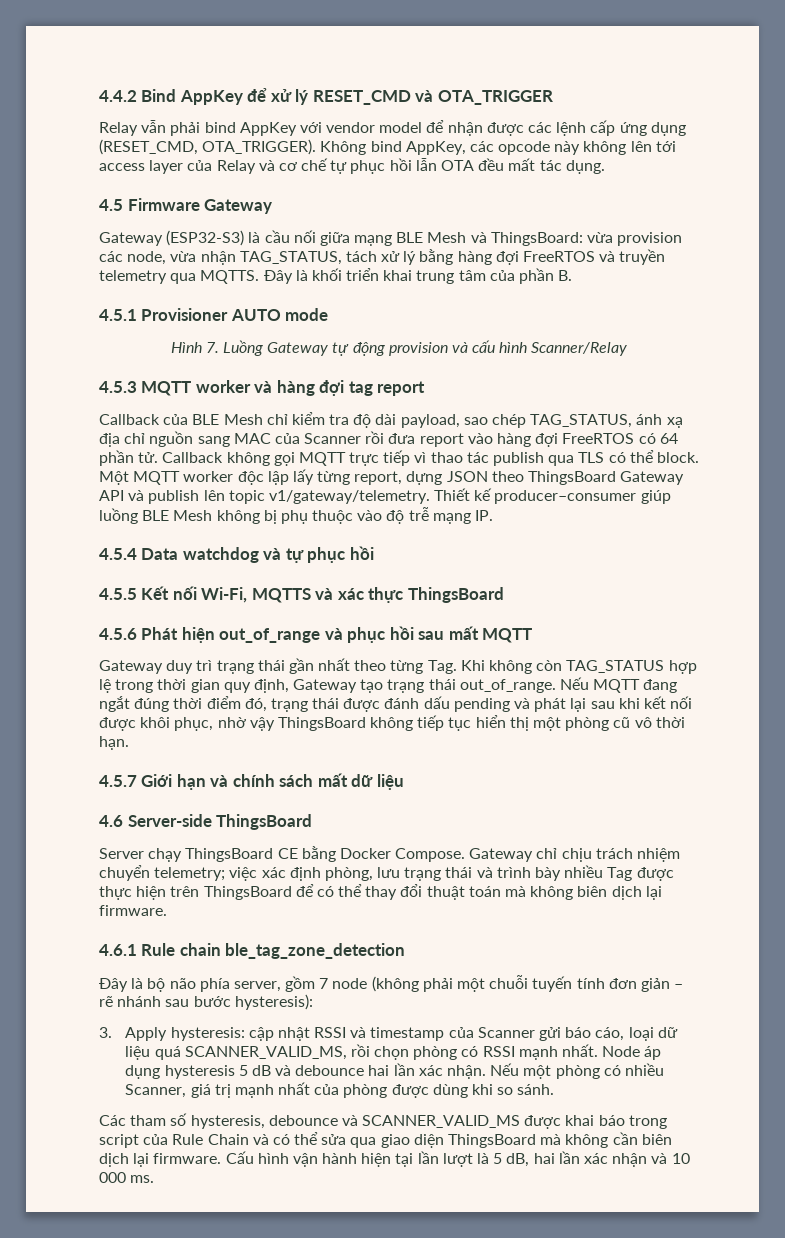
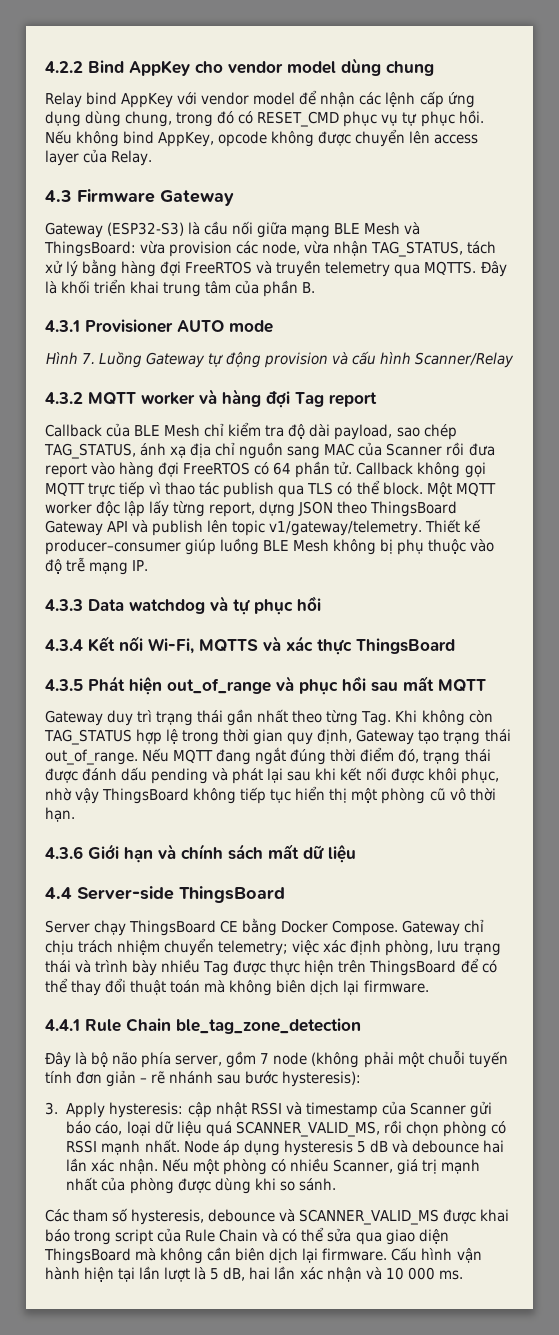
- 4.4.2 Bind AppKey để xử lý RESET_CMD và OTA_TRIGGER
- Relay vẫn phải bind AppKey với vendor model để nhận được các lệnh cấp ứng dụng (RESET_CMD, OTA_TRIGGER). Không bind AppKey, các opcode này không lên tới access layer của Relay và cơ chế tự phục hồi lẫn OTA đều mất tác dụng.
- 4.5 Firmware Gateway
+ 4.2.2 Bind AppKey cho vendor model dùng chung
+ Relay bind AppKey với vendor model để nhận các lệnh cấp ứng dụng dùng chung, trong đó có RESET_CMD phục vụ tự phục hồi. Nếu không bind AppKey, opcode không được chuyển lên access layer của Relay.
+ 4.3 Firmware Gateway
- 4.5.1 Provisioner AUTO mode
+ 4.3.1 Provisioner AUTO mode
- 4.5.3 MQTT worker và hàng đợi tag report
+ 4.3.2 MQTT worker và hàng đợi Tag report
- 4.5.4 Data watchdog và tự phục hồi
+ 4.3.3 Data watchdog và tự phục hồi
- 4.5.5 Kết nối Wi-Fi, MQTTS và xác thực ThingsBoard
+ 4.3.4 Kết nối Wi-Fi, MQTTS và xác thực ThingsBoard
- 4.5.6 Phát hiện out_of_range và phục hồi sau mất MQTT
+ 4.3.5 Phát hiện out_of_range và phục hồi sau mất MQTT
- 4.5.7 Giới hạn và chính sách mất dữ liệu
+ 4.3.6 Giới hạn và chính sách mất dữ liệu
- 4.6 Server-side ThingsBoard
+ 4.4 Server-side ThingsBoard
- 4.6.1 Rule chain ble_tag_zone_detection
+ 4.4.1 Rule Chain ble_tag_zone_detection

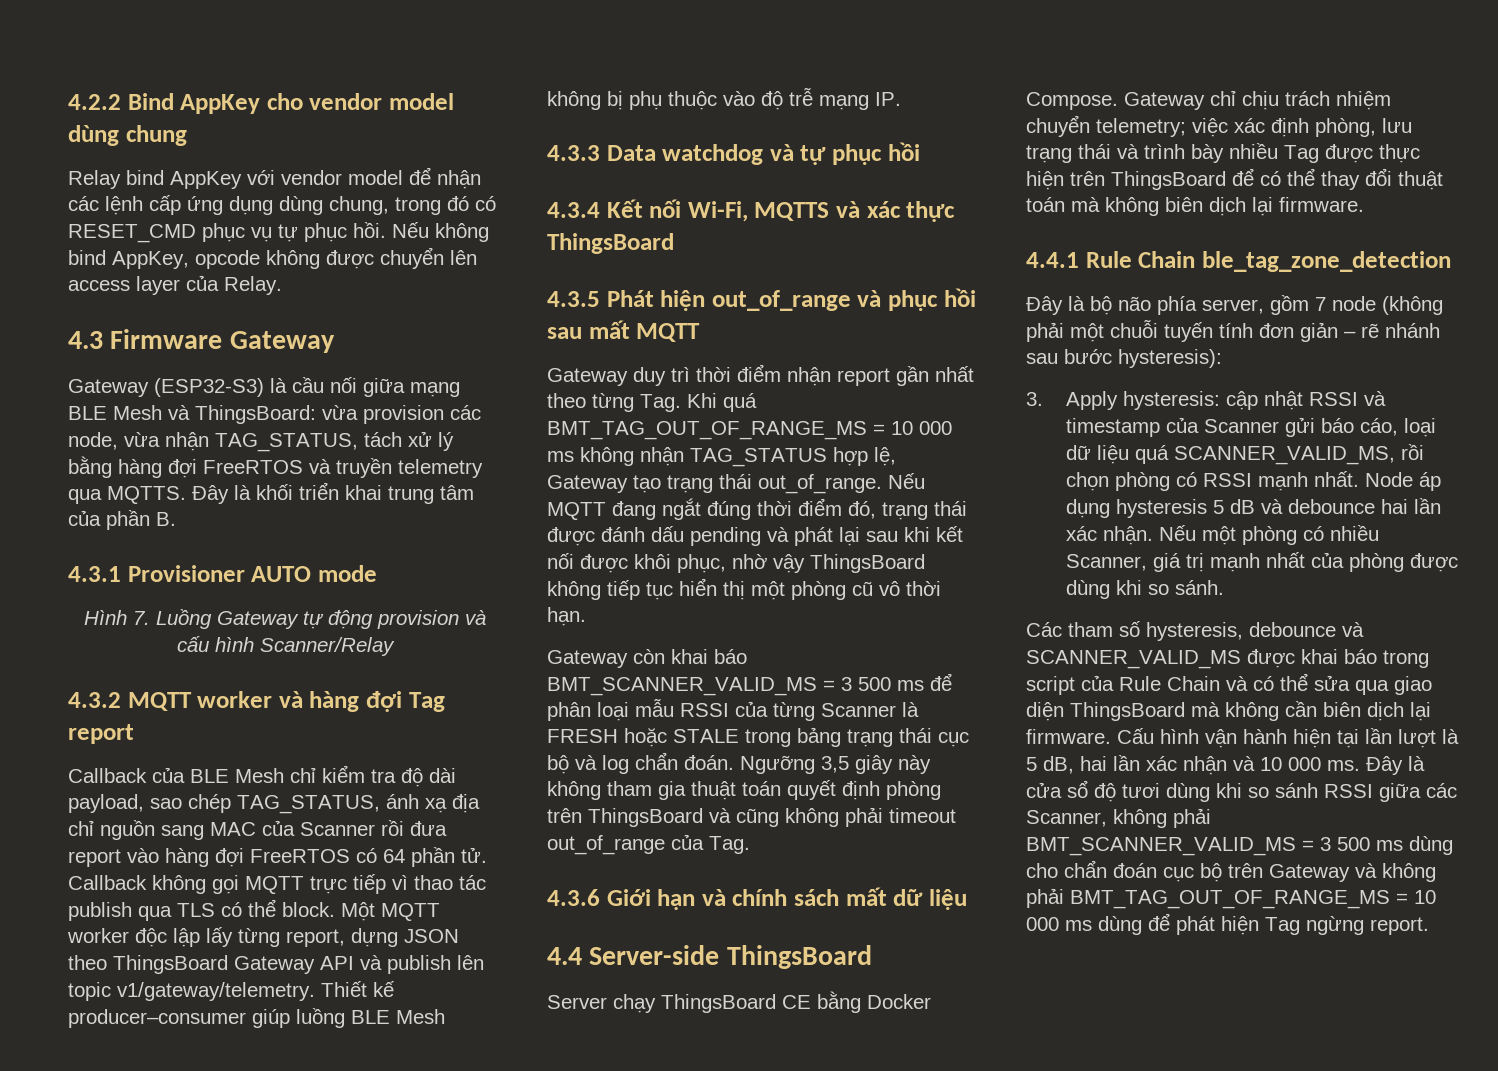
- Gateway duy trì trạng thái gần nhất theo từng Tag. Khi không còn TAG_STATUS hợp lệ trong thời gian quy định, Gateway tạo trạng thái out_of_range.
+ Gateway duy trì thời điểm nhận report gần nhất theo từng Tag. Khi quá BMT_TAG_OUT_OF_RANGE_MS = 10 000 ms không nhận TAG_STATUS hợp lệ, Gateway tạo trạng thái out_of_range.
+ Gateway còn khai báo BMT_SCANNER_VALID_MS = 3 500 ms để phân loại mẫu RSSI của từng Scanner là FRESH hoặc STALE trong bảng trạng thái cục bộ và log chẩn đoán. Ngưỡng 3,5 giây này không tham gia thuật toán quyết định phòng trên ThingsBoard và cũng không phải timeout out_of_range của Tag.
+ Đây là cửa sổ độ tươi dùng khi so sánh RSSI giữa các Scanner, không phải BMT_SCANNER_VALID_MS = 3 500 ms dùng cho chẩn đoán cục bộ trên Gateway và không phải BMT_TAG_OUT_OF_RANGE_MS = 10 000 ms dùng để phát hiện Tag ngừng report.

